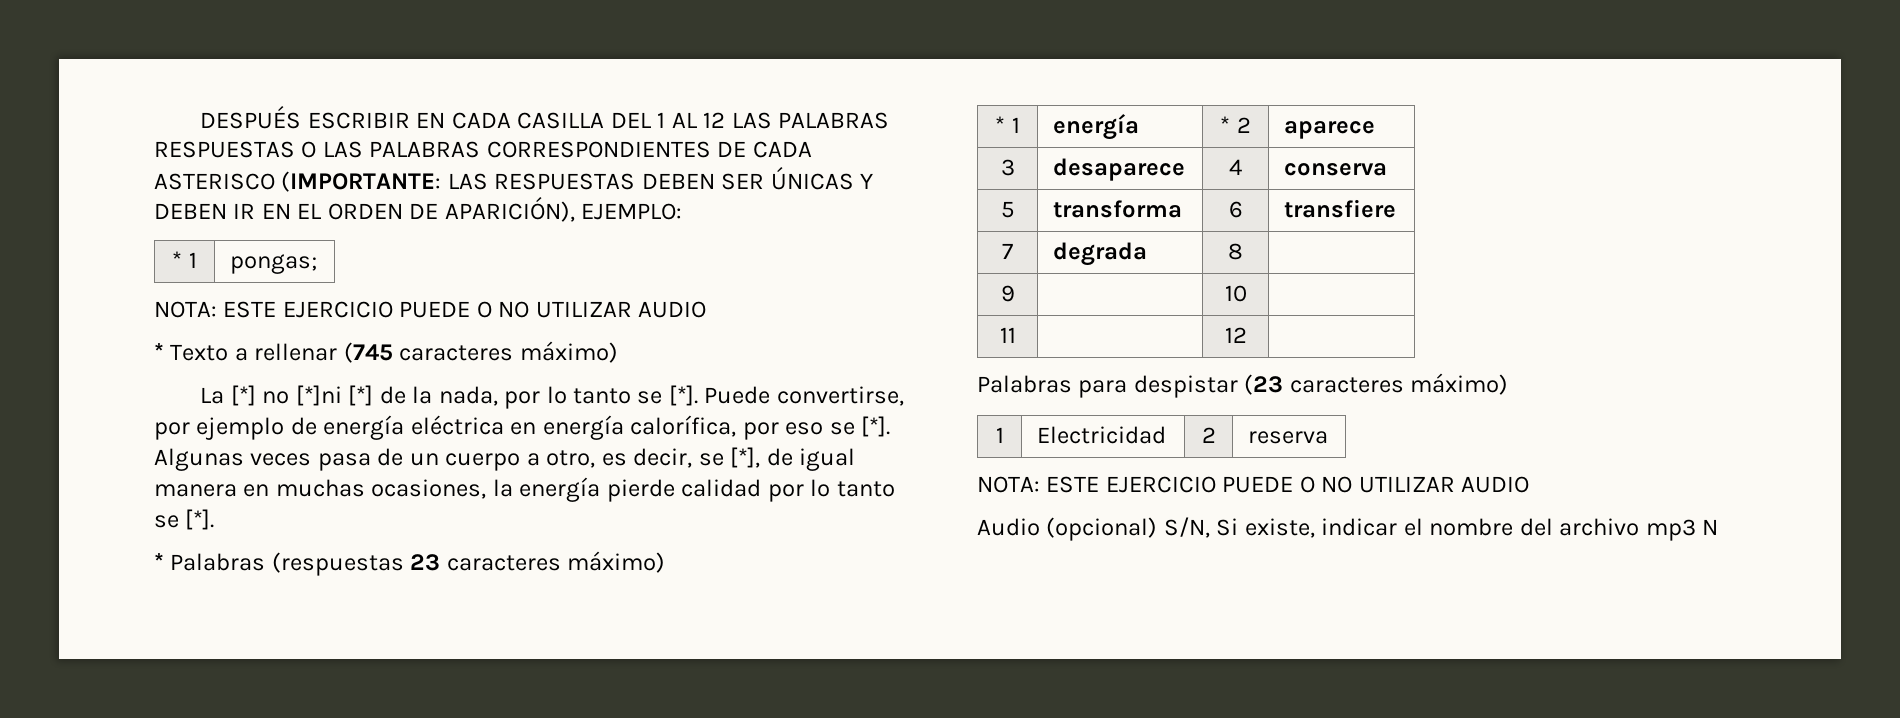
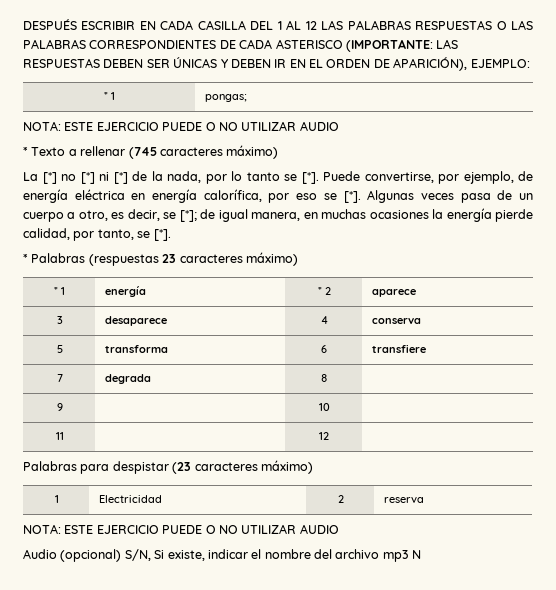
- La [*] no [*]ni [*] de la nada, por lo tanto se [*].
+ La [*] no [*] ni [*] de la nada, por lo tanto se [*].
- Puede convertirse, por ejemplo de energía eléctrica en energía calorífica, por eso se [*].
+ Puede convertirse, por ejemplo, de energía eléctrica en energía calorífica, por eso se [*].
- Algunas veces pasa de un cuerpo a otro, es decir, se [*], de igual manera en muchas ocasiones, la energía pierde calidad por lo tanto se [*].
+ Algunas veces pasa de un cuerpo a otro, es decir, se [*]; de igual manera, en muchas ocasiones la energía pierde calidad, por tanto, se [*].

